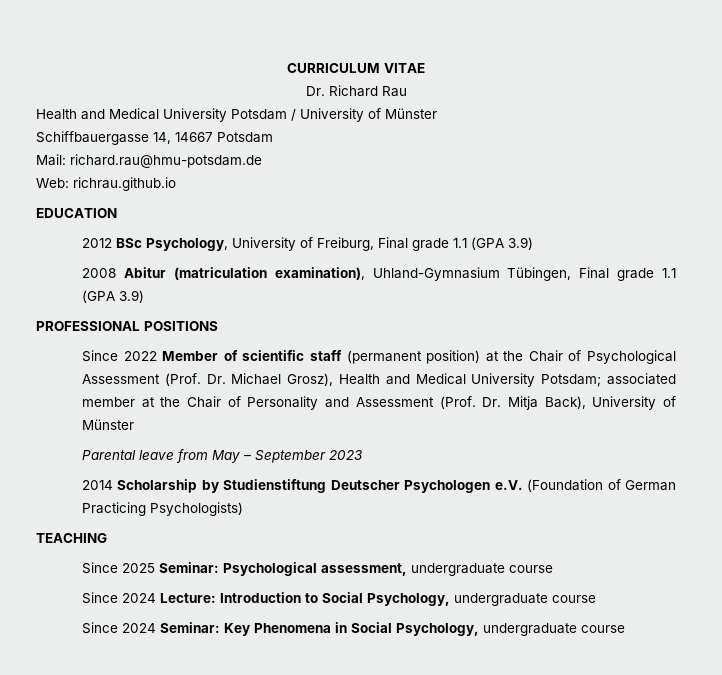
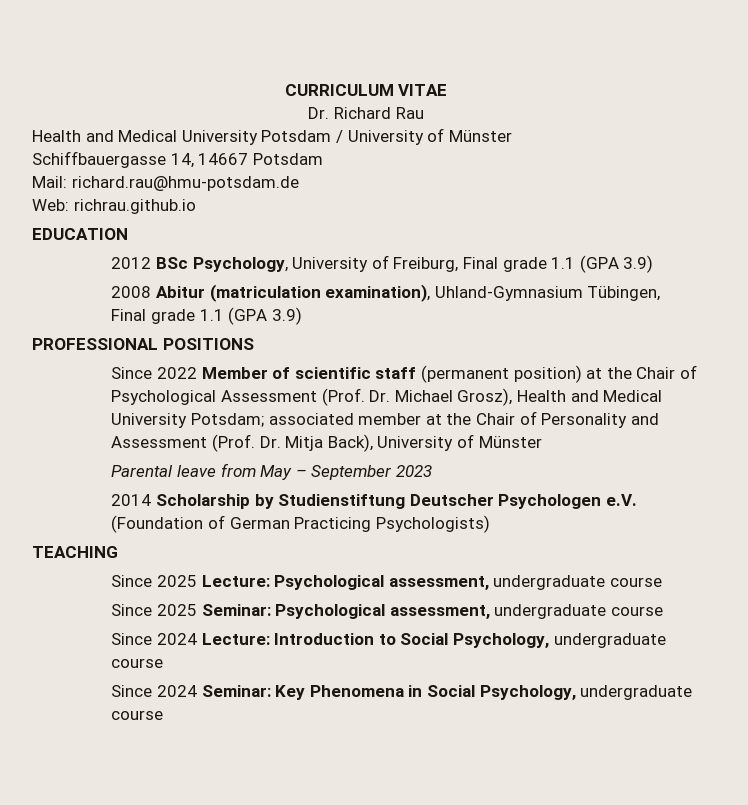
+ Since 2025 Lecture: Psychological assessment, undergraduate course

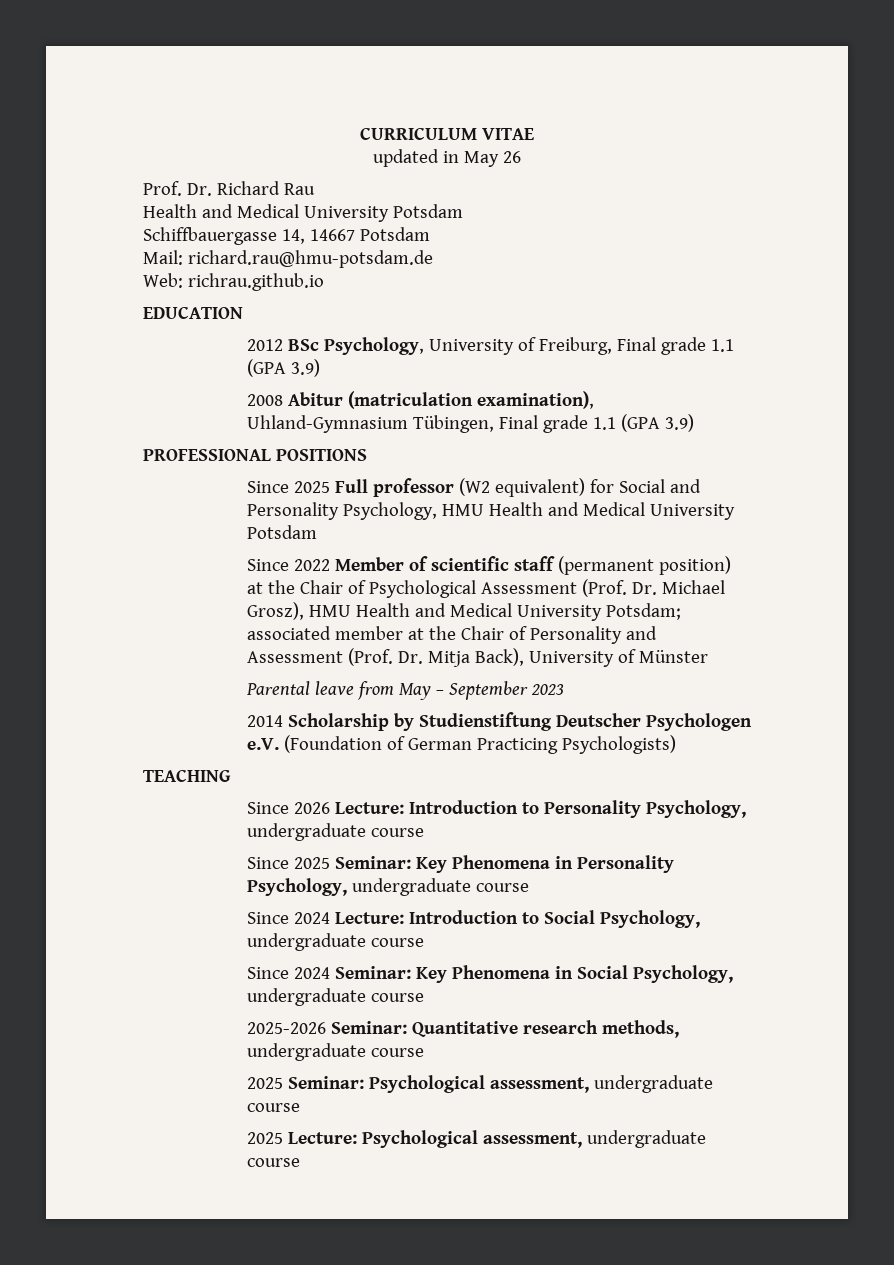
- Dr. Richard Rau
- Health and Medical University Potsdam / University of Münster
+ updated in May 26
+ Prof. Dr. Richard Rau
+ Health and Medical University Potsdam
+ Since 2025 Full professor (W2 equivalent) for Social and Personality Psychology, HMU Health and Medical University Potsdam
- Since 2022 Member of scientific staff (permanent position) at the Chair of Psychological Assessment (Prof. Dr. Michael Grosz), Health and Medical University Potsdam; associated member at the Chair of Personality and Assessment (Prof. Dr. Mitja Back), University of Münster
+ Since 2022 Member of scientific staff (permanent position) at the Chair of Psychological Assessment (Prof. Dr. Michael Grosz), HMU Health and Medical University Potsdam; associated member at the Chair of Personality and Assessment (Prof. Dr. Mitja Back), University of Münster
- Since 2025 Lecture: Psychological assessment, undergraduate course
+ Since 2026 Lecture: Introduction to Personality Psychology, undergraduate course
- Since 2025 Seminar: Psychological assessment, undergraduate course
+ Since 2025 Seminar: Key Phenomena in Personality Psychology, undergraduate course
+ 2025-2026 Seminar: Quantitative research methods, undergraduate course
+ 2025 Seminar: Psychological assessment, undergraduate course
+ 2025 Lecture: Psychological assessment, undergraduate course

